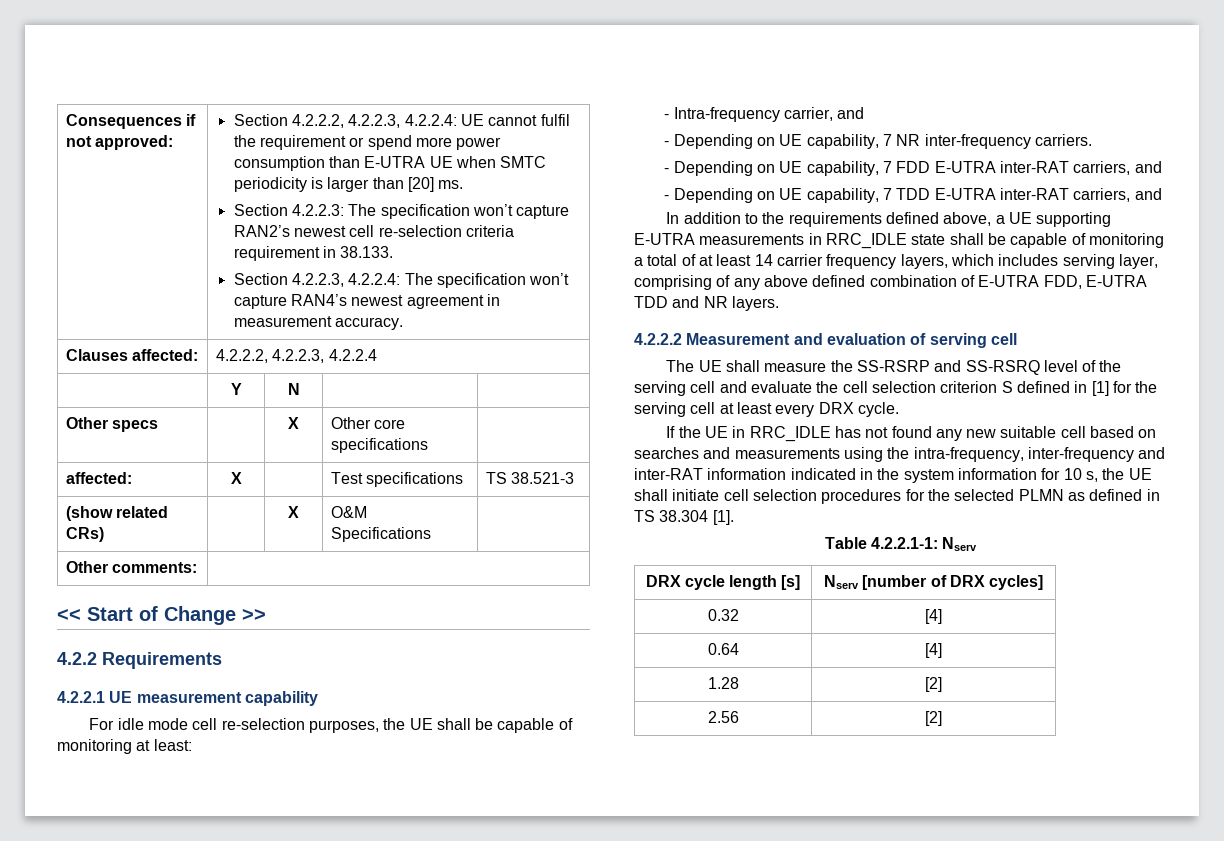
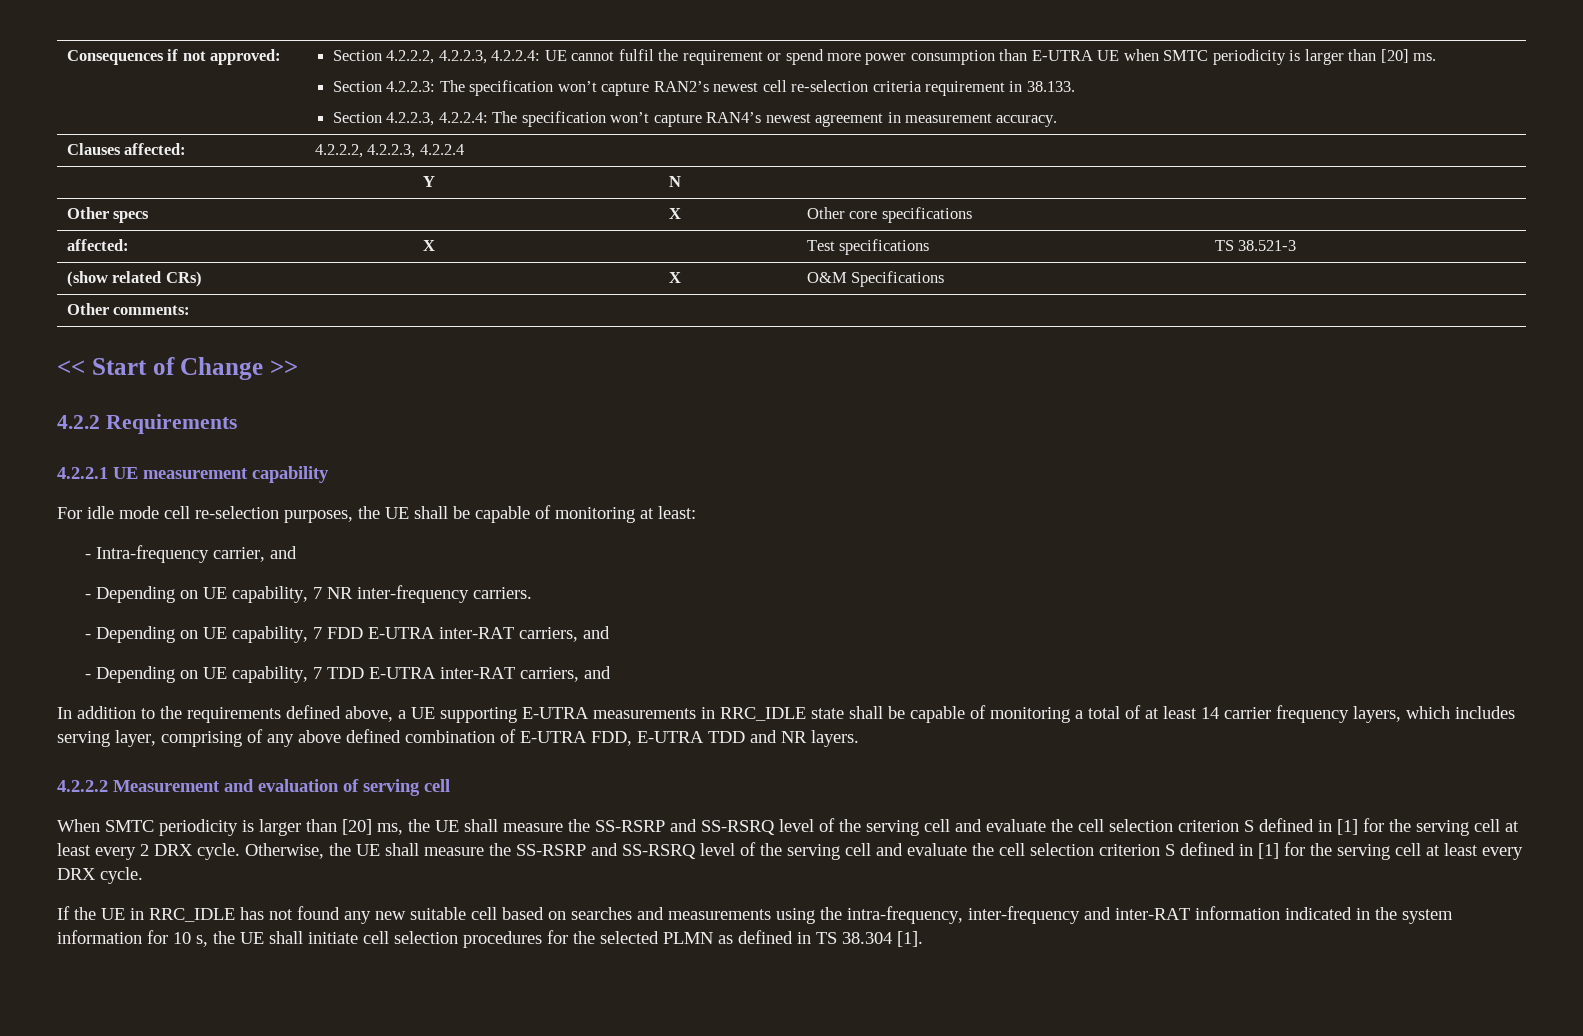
- The UE shall measure the SS-RSRP and SS-RSRQ level of the serving cell and evaluate the cell selection criterion S defined in [1] for the serving cell at least every DRX cycle.
+ When SMTC periodicity is larger than [20] ms, the UE shall measure the SS-RSRP and SS-RSRQ level of the serving cell and evaluate the cell selection criterion S defined in [1] for the serving cell at least every 2 DRX cycle. Otherwise, the UE shall measure the SS-RSRP and SS-RSRQ level of the serving cell and evaluate the cell selection criterion S defined in [1] for the serving cell at least every DRX cycle.
- Table 4.2.2.1-1: Nserv
- DRX cycle length [s] | Nserv [number of DRX cycles]
- 0.32 | [4]
- 0.64 | [4]
- 1.28 | [2]
- 2.56 | [2]

